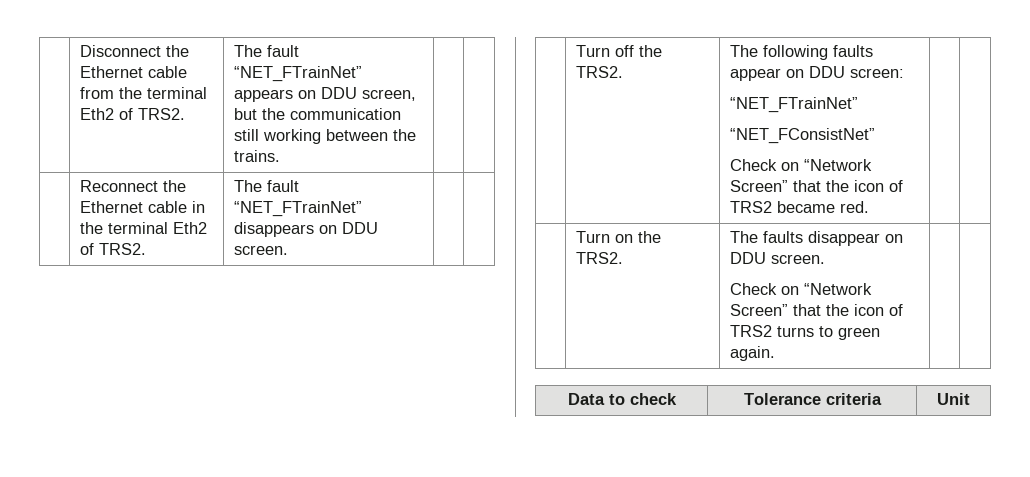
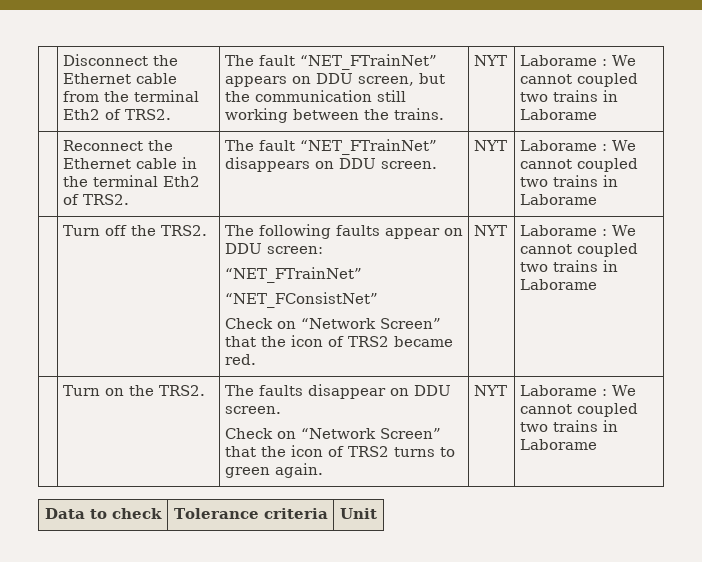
- | Disconnect the Ethernet cable from the terminal Eth2 of TRS2. | The fault “NET_FTrainNet” appears on DDU screen, but the communication still working between the trains. | |
+ | Disconnect the Ethernet cable from the terminal Eth2 of TRS2. | The fault “NET_FTrainNet” appears on DDU screen, but the communication still working between the trains. | NYT | Laborame : We cannot coupled two trains in Laborame
- | Reconnect the Ethernet cable in the terminal Eth2 of TRS2. | The fault “NET_FTrainNet” disappears on DDU screen. | |
+ | Reconnect the Ethernet cable in the terminal Eth2 of TRS2. | The fault “NET_FTrainNet” disappears on DDU screen. | NYT | Laborame : We cannot coupled two trains in Laborame
  | Turn off the TRS2. | The following faults appear on DDU screen:
  “NET_FTrainNet”
  “NET_FConsistNet”
- Check on “Network Screen” that the icon of TRS2 became red. | |
+ Check on “Network Screen” that the icon of TRS2 became red. | NYT | Laborame : We cannot coupled two trains in Laborame
  | Turn on the TRS2. | The faults disappear on DDU screen.
- Check on “Network Screen” that the icon of TRS2 turns to green again. | |
+ Check on “Network Screen” that the icon of TRS2 turns to green again. | NYT | Laborame : We cannot coupled two trains in Laborame

